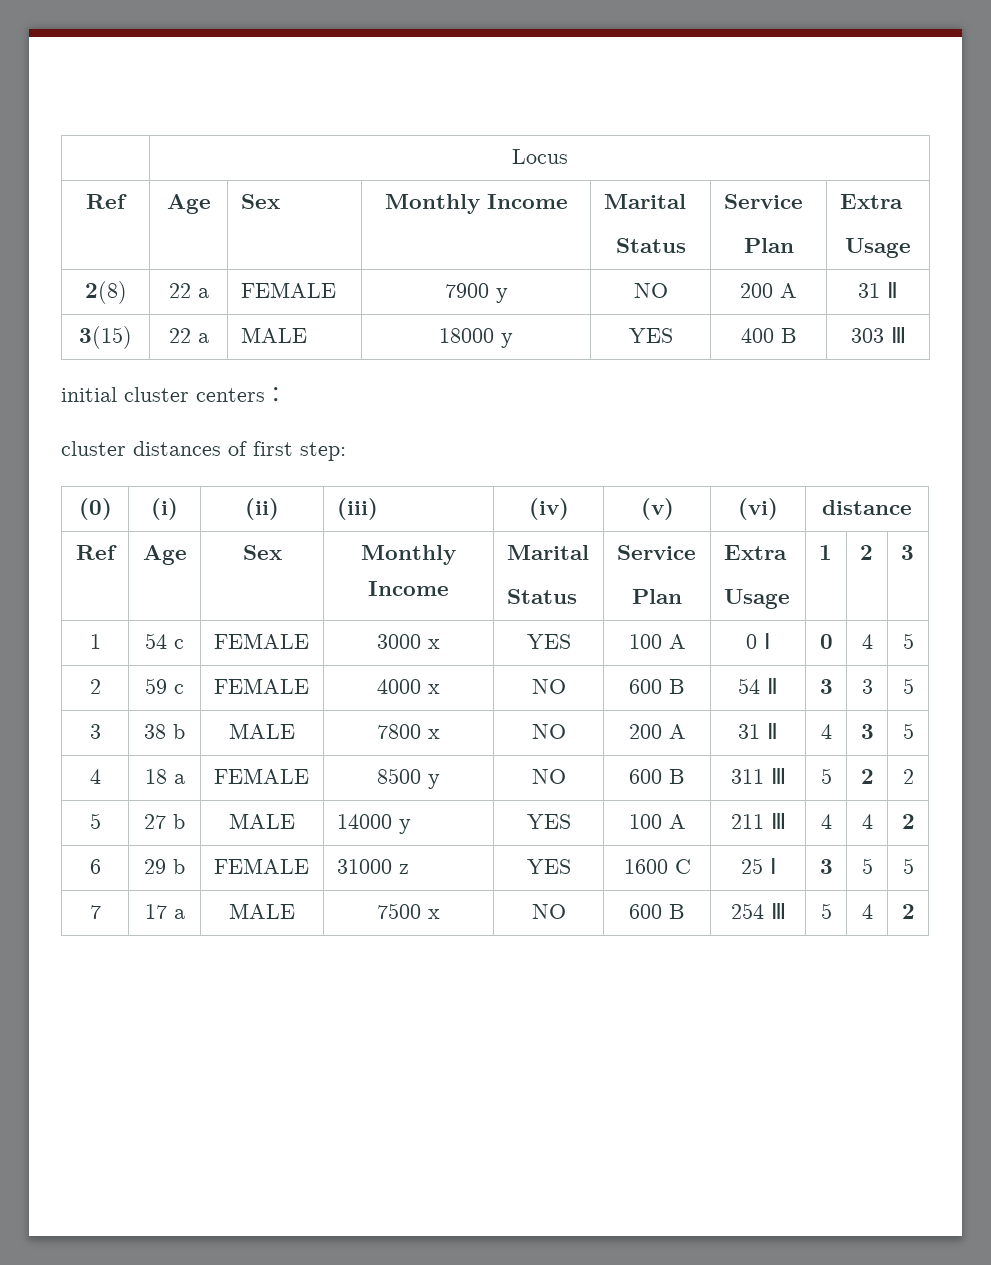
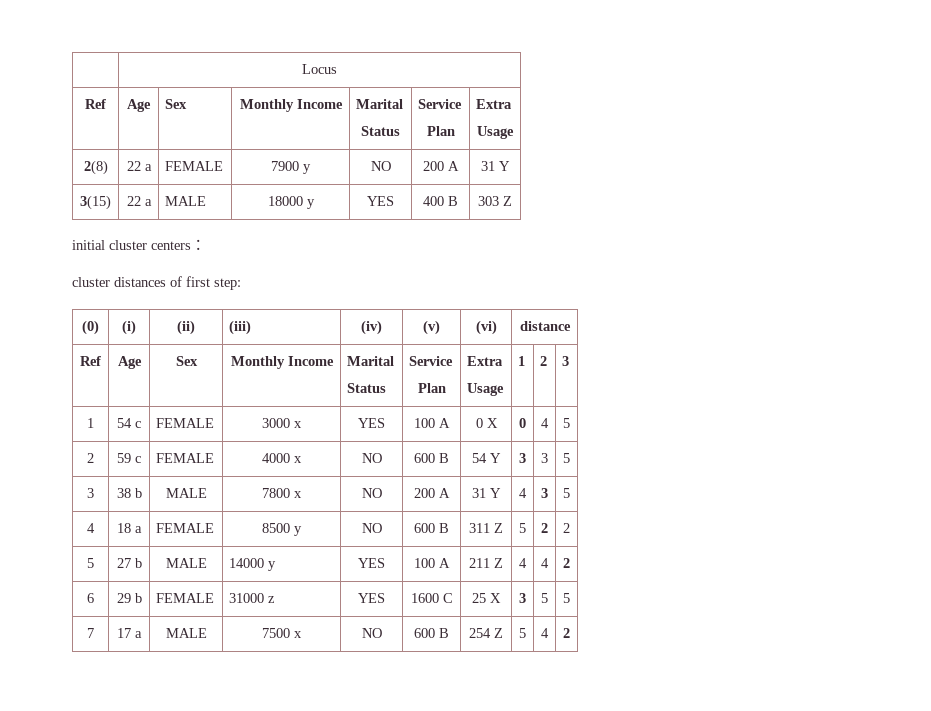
- 2(8) | 22 a | FEMALE | 7900 y | NO | 200 A | 31 Ⅱ
+ 2(8) | 22 a | FEMALE | 7900 y | NO | 200 A | 31 Y
- 3(15) | 22 a | MALE | 18000 y | YES | 400 B | 303 Ⅲ
+ 3(15) | 22 a | MALE | 18000 y | YES | 400 B | 303 Z
- 1 | 54 c | FEMALE | 3000 x | YES | 100 A | 0 Ⅰ | 0 | 4 | 5
+ 1 | 54 c | FEMALE | 3000 x | YES | 100 A | 0 X | 0 | 4 | 5
- 2 | 59 c | FEMALE | 4000 x | NO | 600 B | 54 Ⅱ | 3 | 3 | 5
+ 2 | 59 c | FEMALE | 4000 x | NO | 600 B | 54 Y | 3 | 3 | 5
- 3 | 38 b | MALE | 7800 x | NO | 200 A | 31 Ⅱ | 4 | 3 | 5
+ 3 | 38 b | MALE | 7800 x | NO | 200 A | 31 Y | 4 | 3 | 5
- 4 | 18 a | FEMALE | 8500 y | NO | 600 B | 311 Ⅲ | 5 | 2 | 2
+ 4 | 18 a | FEMALE | 8500 y | NO | 600 B | 311 Z | 5 | 2 | 2
- 5 | 27 b | MALE | 14000 y | YES | 100 A | 211 Ⅲ | 4 | 4 | 2
+ 5 | 27 b | MALE | 14000 y | YES | 100 A | 211 Z | 4 | 4 | 2
- 6 | 29 b | FEMALE | 31000 z | YES | 1600 C | 25 Ⅰ | 3 | 5 | 5
+ 6 | 29 b | FEMALE | 31000 z | YES | 1600 C | 25 X | 3 | 5 | 5
- 7 | 17 a | MALE | 7500 x | NO | 600 B | 254 Ⅲ | 5 | 4 | 2
+ 7 | 17 a | MALE | 7500 x | NO | 600 B | 254 Z | 5 | 4 | 2

